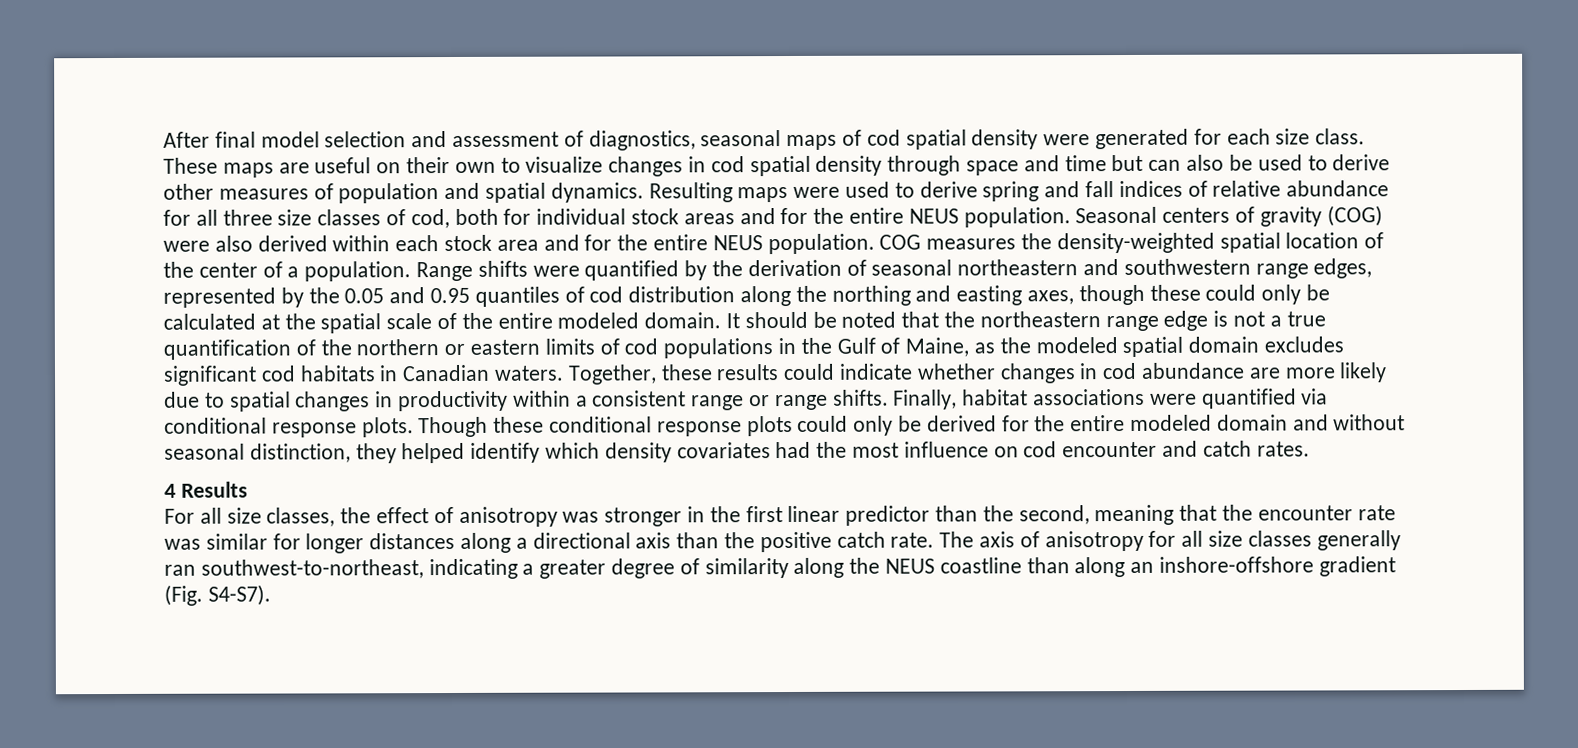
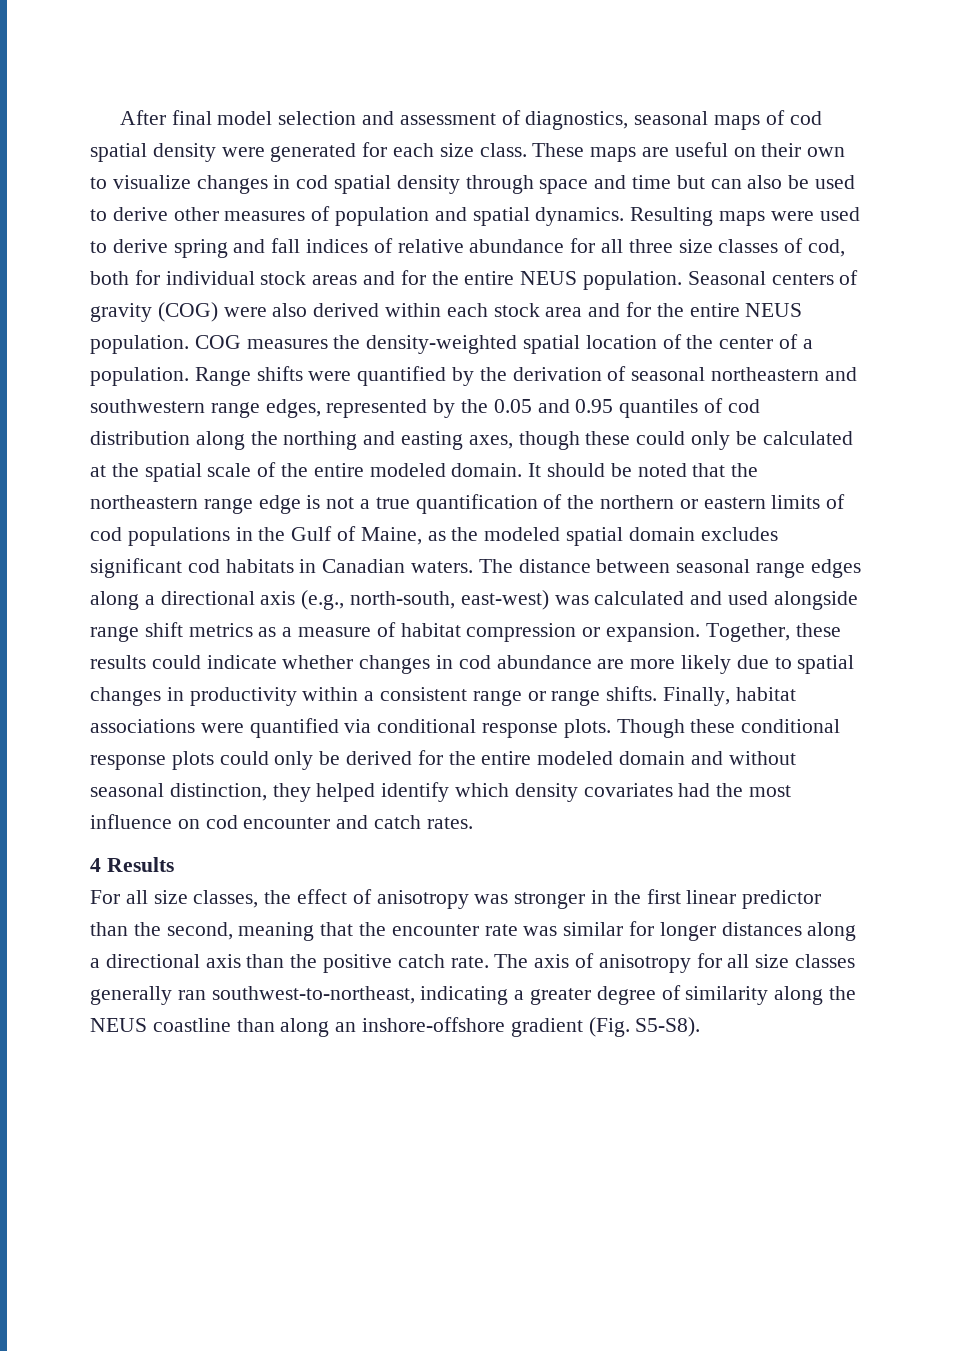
+ The distance between seasonal range edges along a directional axis (e.g., north-south, east-west) was calculated and used alongside range shift metrics as a measure of habitat compression or expansion.
- The axis of anisotropy for all size classes generally ran southwest-to-northeast, indicating a greater degree of similarity along the NEUS coastline than along an inshore-offshore gradient (Fig. S4-S7).
+ The axis of anisotropy for all size classes generally ran southwest-to-northeast, indicating a greater degree of similarity along the NEUS coastline than along an inshore-offshore gradient (Fig. S5-S8).

